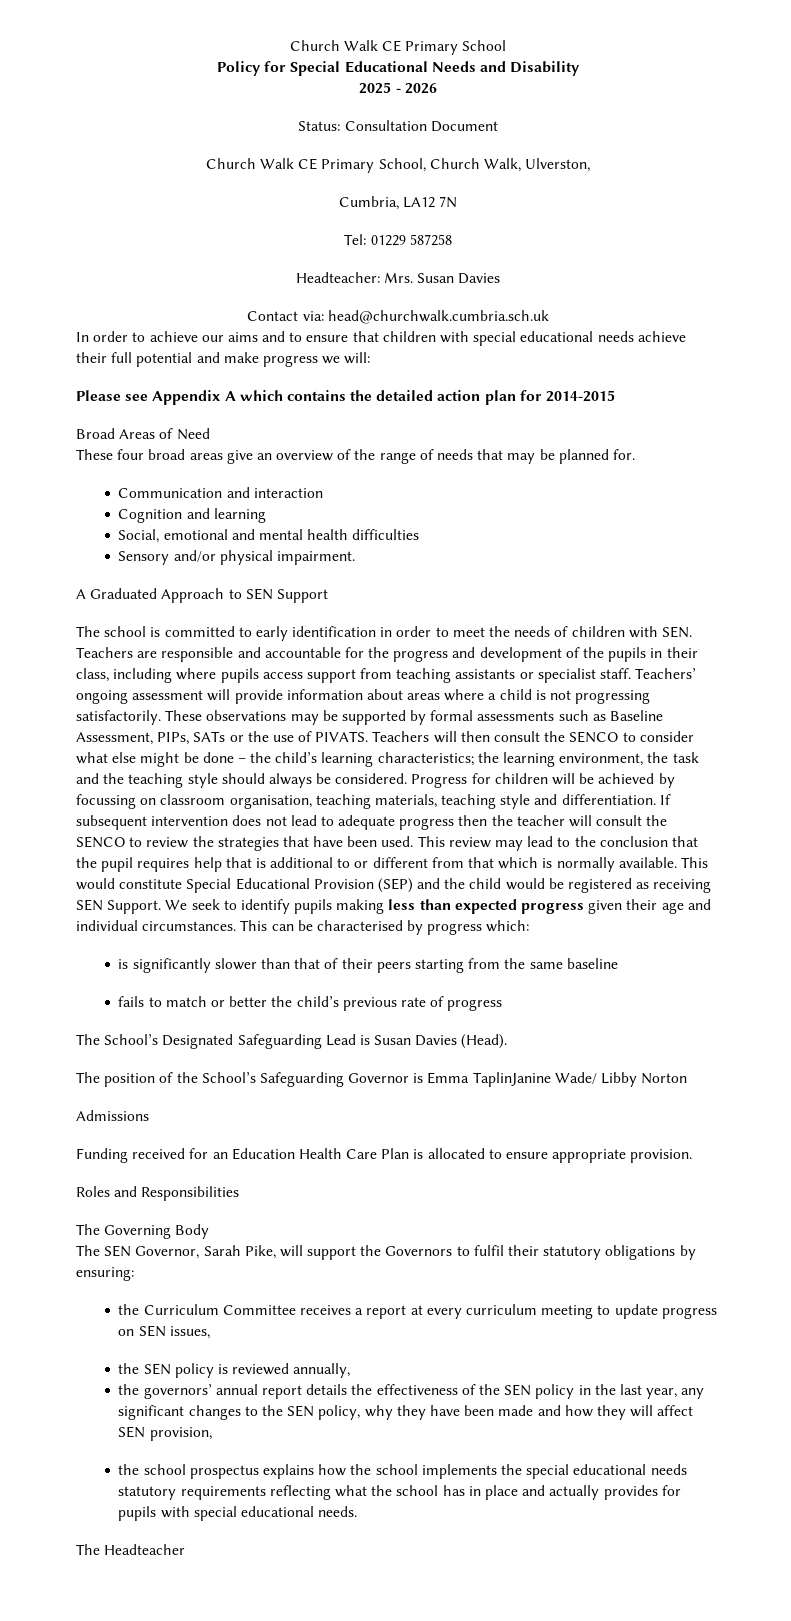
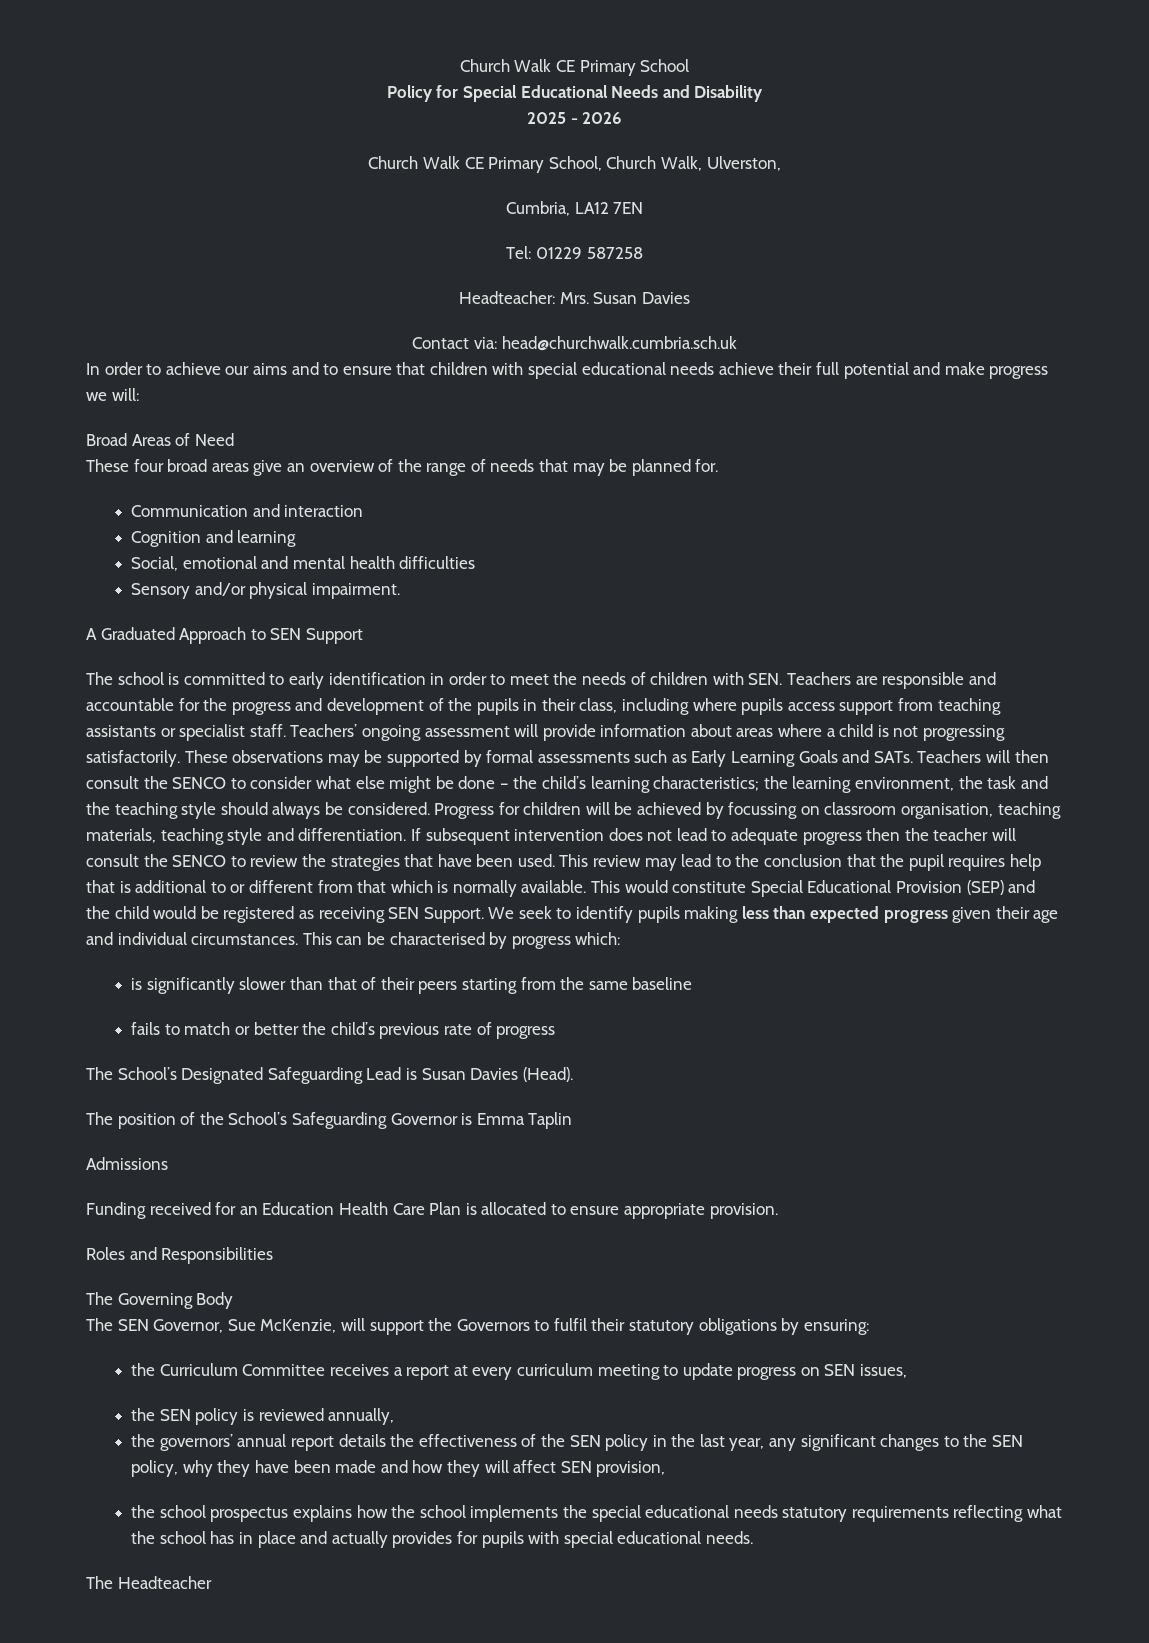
- Status: Consultation Document
- Cumbria, LA12 7N
+ Cumbria, LA12 7EN
- Please see Appendix A which contains the detailed action plan for 2014-2015
- These observations may be supported by formal assessments such as Baseline Assessment, PIPs, SATs or the use of PIVATS.
+ These observations may be supported by formal assessments such as Early Learning Goals and SATs.
- The position of the School’s Safeguarding Governor is Emma TaplinJanine Wade/ Libby Norton
+ The position of the School’s Safeguarding Governor is Emma Taplin
- The SEN Governor, Sarah Pike, will support the Governors to fulfil their statutory obligations by ensuring:
+ The SEN Governor, Sue McKenzie, will support the Governors to fulfil their statutory obligations by ensuring:

